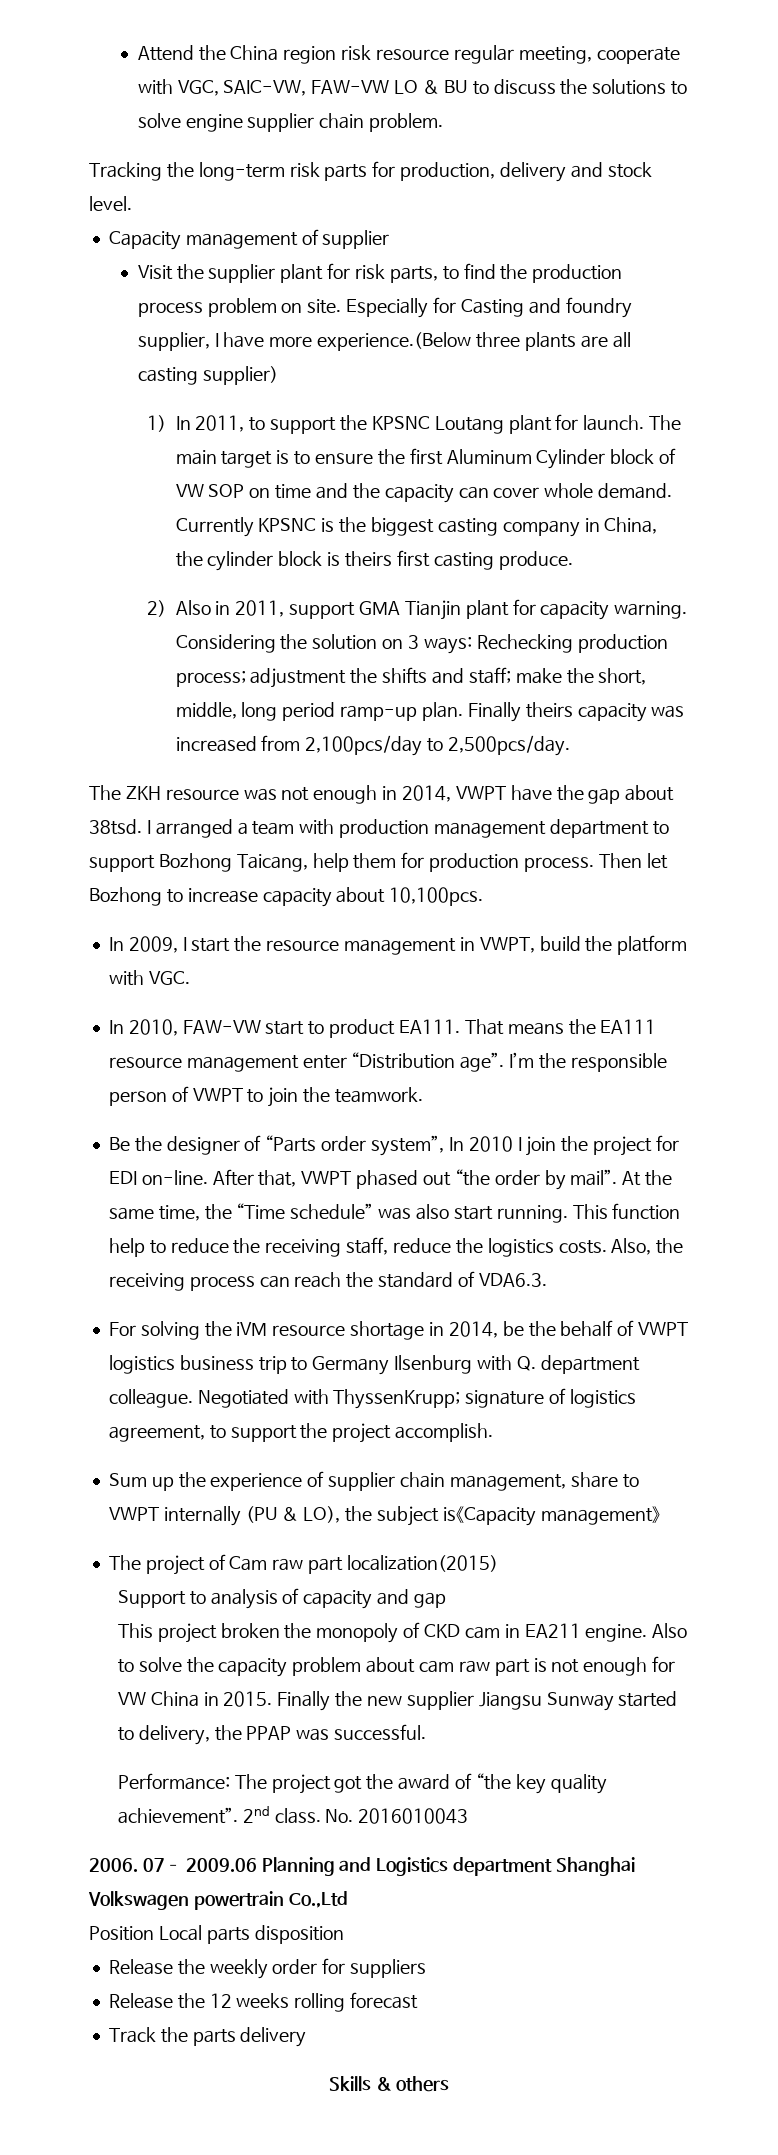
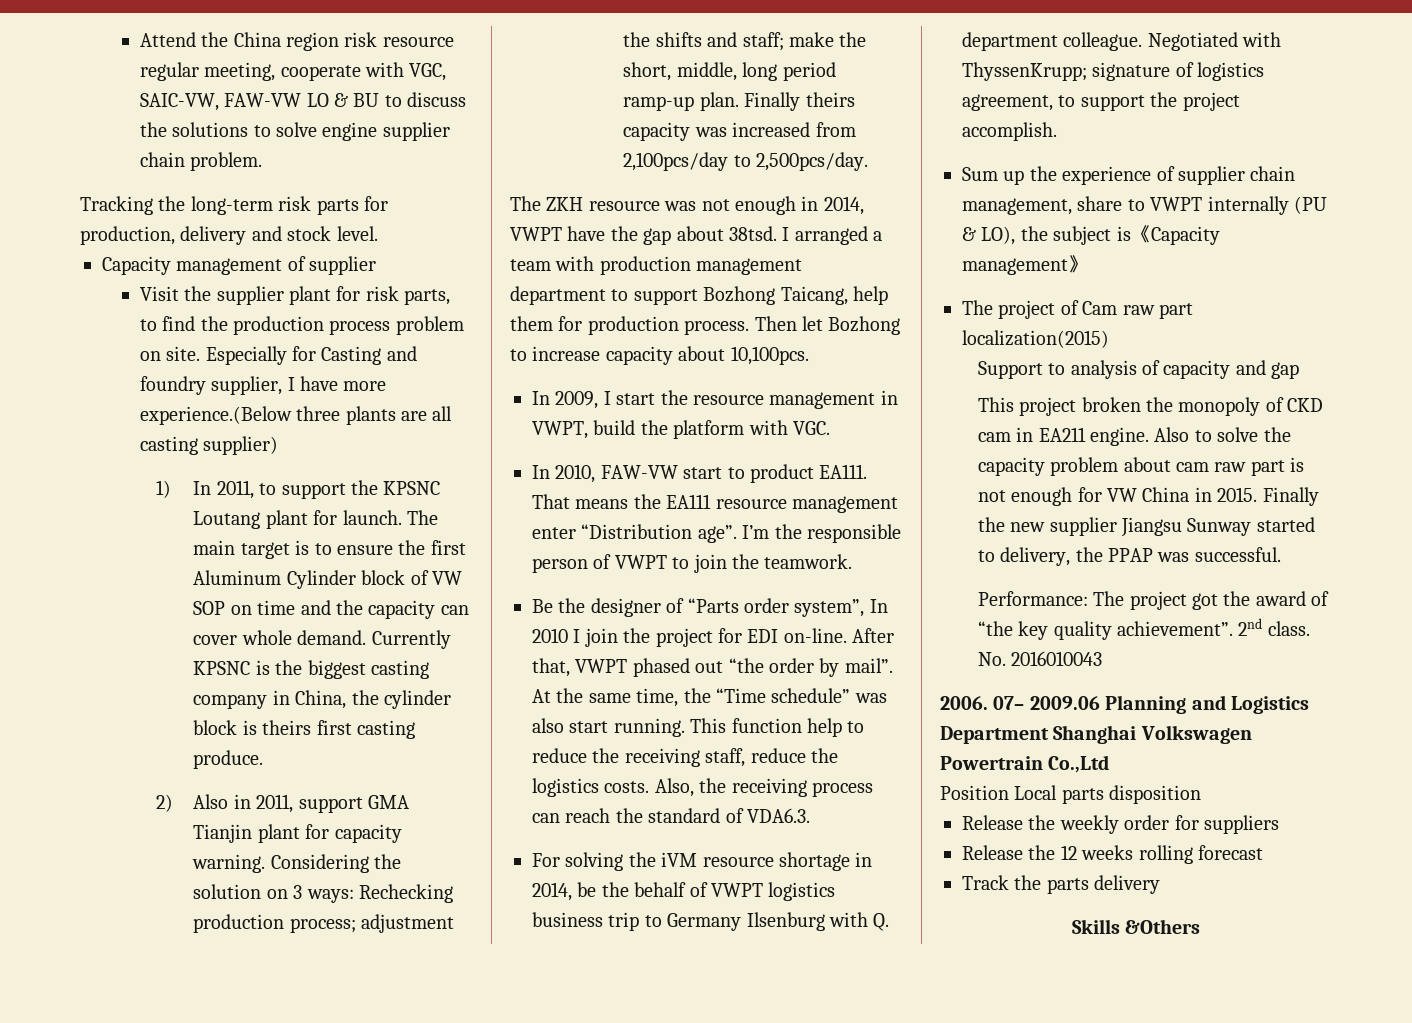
- 07– 2009.06 Planning and Logistics department Shanghai Volkswagen powertrain Co.,Ltd
+ 07– 2009.06 Planning and Logistics Department Shanghai Volkswagen Powertrain Co.,Ltd
- Skills & others
+ Skills &Others

